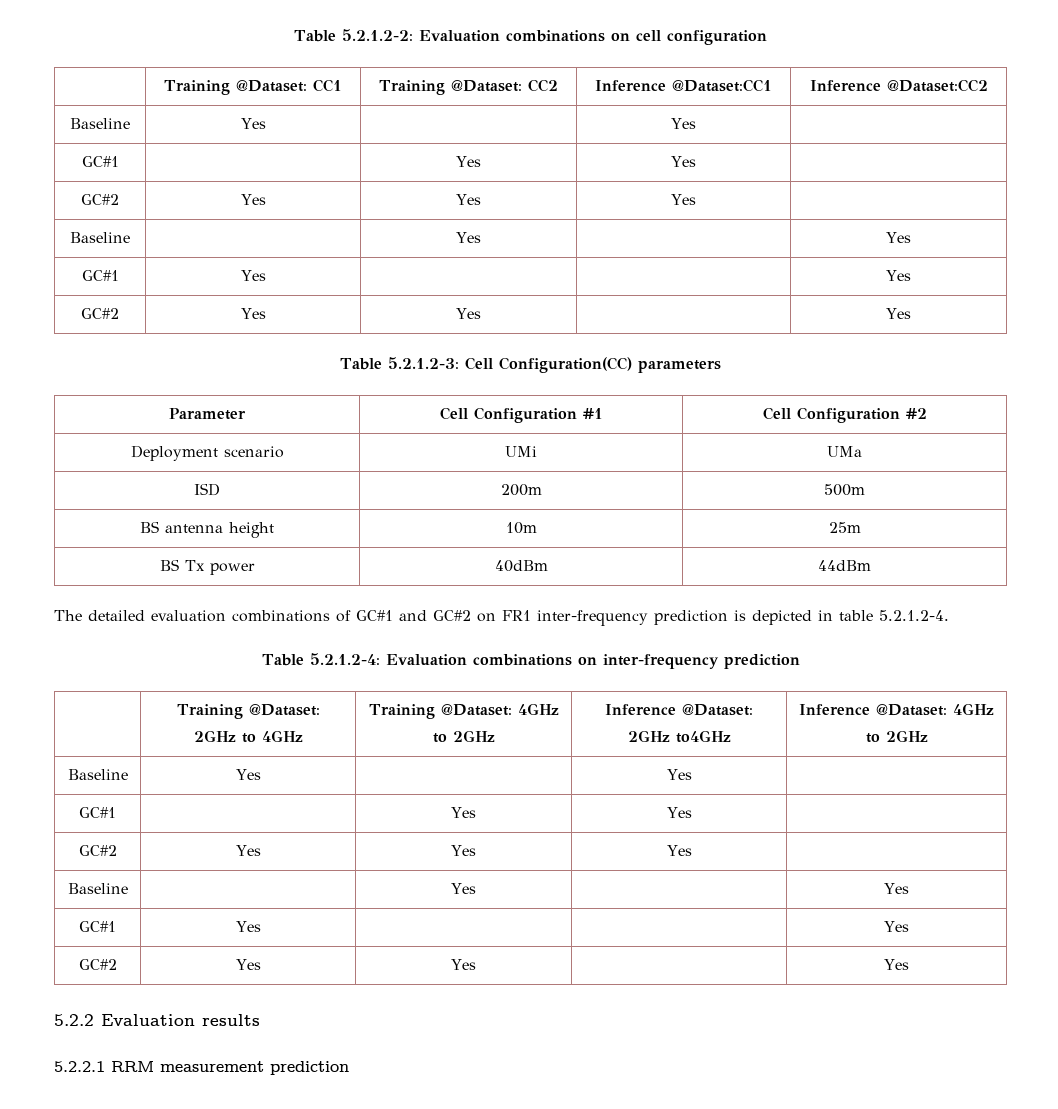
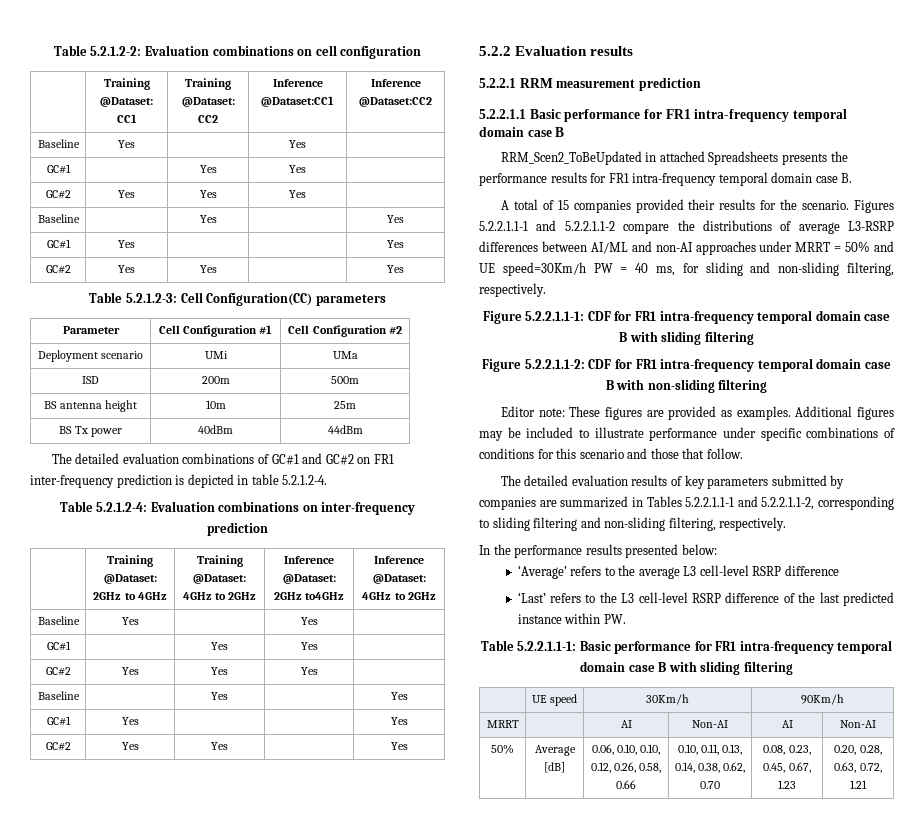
+ 5.2.2.1.1 Basic performance for FR1 intra-frequency temporal domain case B
+ RRM_Scen2_ToBeUpdated in attached Spreadsheets presents the performance results for FR1 intra-frequency temporal domain case B.
+ A total of 15 companies provided their results for the scenario. Figures 5.2.2.1.1-1 and 5.2.2.1.1-2 compare the distributions of average L3-RSRP differences between AI/ML and non-AI approaches under MRRT = 50% and UE speed=30Km/h PW = 40 ms, for sliding and non-sliding filtering, respectively.
+ Figure 5.2.2.1.1-1: CDF for FR1 intra-frequency temporal domain case B with sliding filtering
+ Figure 5.2.2.1.1-2: CDF for FR1 intra-frequency temporal domain case B with non-sliding filtering
+ Editor note: These figures are provided as examples. Additional figures may be included to illustrate performance under specific combinations of conditions for this scenario and those that follow.
+ The detailed evaluation results of key parameters submitted by companies are summarized in Tables 5.2.2.1.1-1 and 5.2.2.1.1-2, corresponding to sliding filtering and non-sliding filtering, respectively.
+ In the performance results presented below:
+ ‘Average’ refers to the average L3 cell-level RSRP difference
+ ‘Last’ refers to the L3 cell-level RSRP difference of the last predicted instance within PW.
+ Table 5.2.2.1.1-1: Basic performance for FR1 intra-frequency temporal domain case B with sliding filtering
+ | UE speed | 30Km/h | 90Km/h
+ MRRT | | AI | Non-AI | AI | Non-AI
+ 50% | Average [dB] | 0.06, 0.10, 0.10, 0.12, 0.26, 0.58, 0.66 | 0.10, 0.11, 0.13, 0.14, 0.38, 0.62, 0.70 | 0.08, 0.23, 0.45, 0.67, 1.23 | 0.20, 0.28, 0.63, 0.72, 1.21

